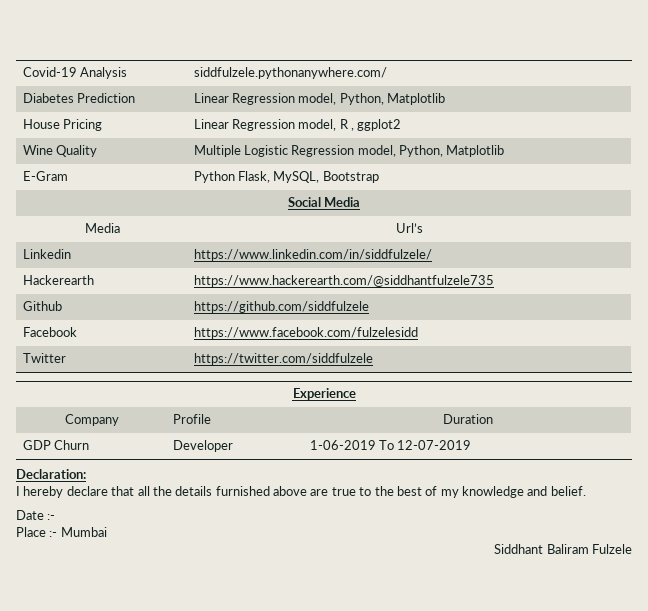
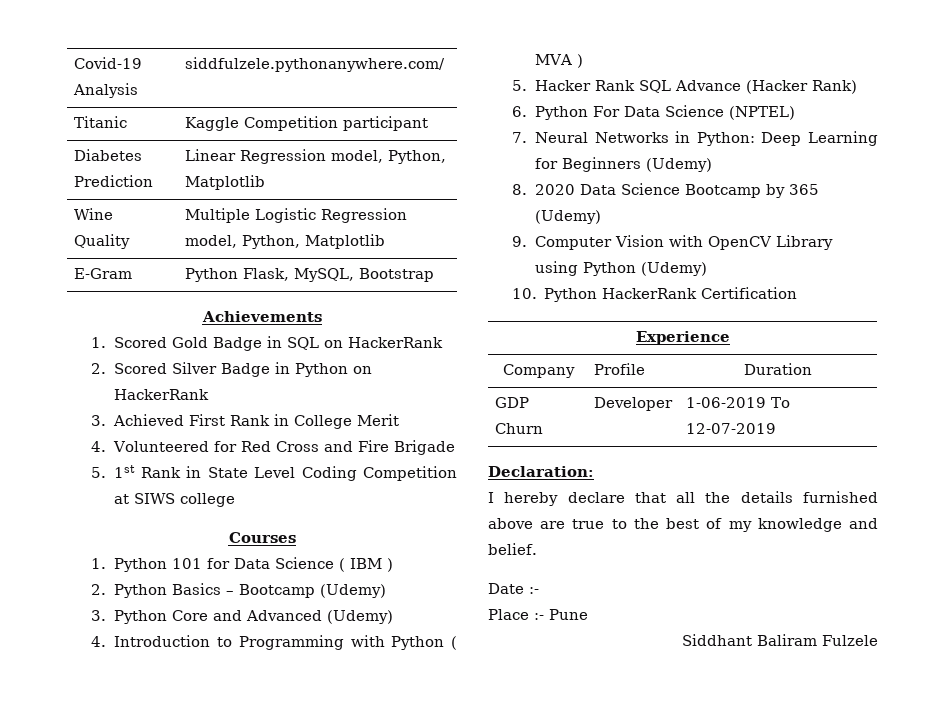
+ Titanic | Kaggle Competition participant
- House Pricing | Linear Regression model, R , ggplot2
- Social Media
- Media | Url’s
- Linkedin | https://www.linkedin.com/in/siddfulzele/
- Hackerearth | https://www.hackerearth.com/@siddhantfulzele735
- Github | https://github.com/siddfulzele
- Facebook | https://www.facebook.com/fulzelesidd
- Twitter | https://twitter.com/siddfulzele
+ Achievements
+ 1. Scored Gold Badge in SQL on HackerRank
+ 2. Scored Silver Badge in Python on HackerRank
+ 3. Achieved First Rank in College Merit
+ 4. Volunteered for Red Cross and Fire Brigade
+ 5. 1st Rank in State Level Coding Competition at SIWS college
+ Courses
+ 1. Python 101 for Data Science ( IBM )
+ 2. Python Basics – Bootcamp (Udemy)
+ 3. Python Core and Advanced (Udemy)
+ 4. Introduction to Programming with Python ( MVA )
+ 5. Hacker Rank SQL Advance (Hacker Rank)
+ 6. Python For Data Science (NPTEL)
+ 7. Neural Networks in Python: Deep Learning for Beginners (Udemy)
+ 8. 2020 Data Science Bootcamp by 365 (Udemy)
+ 9. Computer Vision with OpenCV Library using Python (Udemy)
+ 10. Python HackerRank Certification
- Place :- Mumbai
+ Place :- Pune

